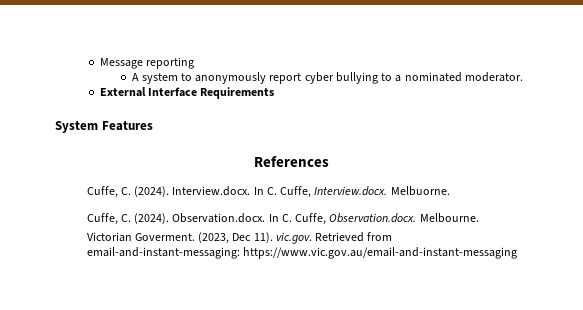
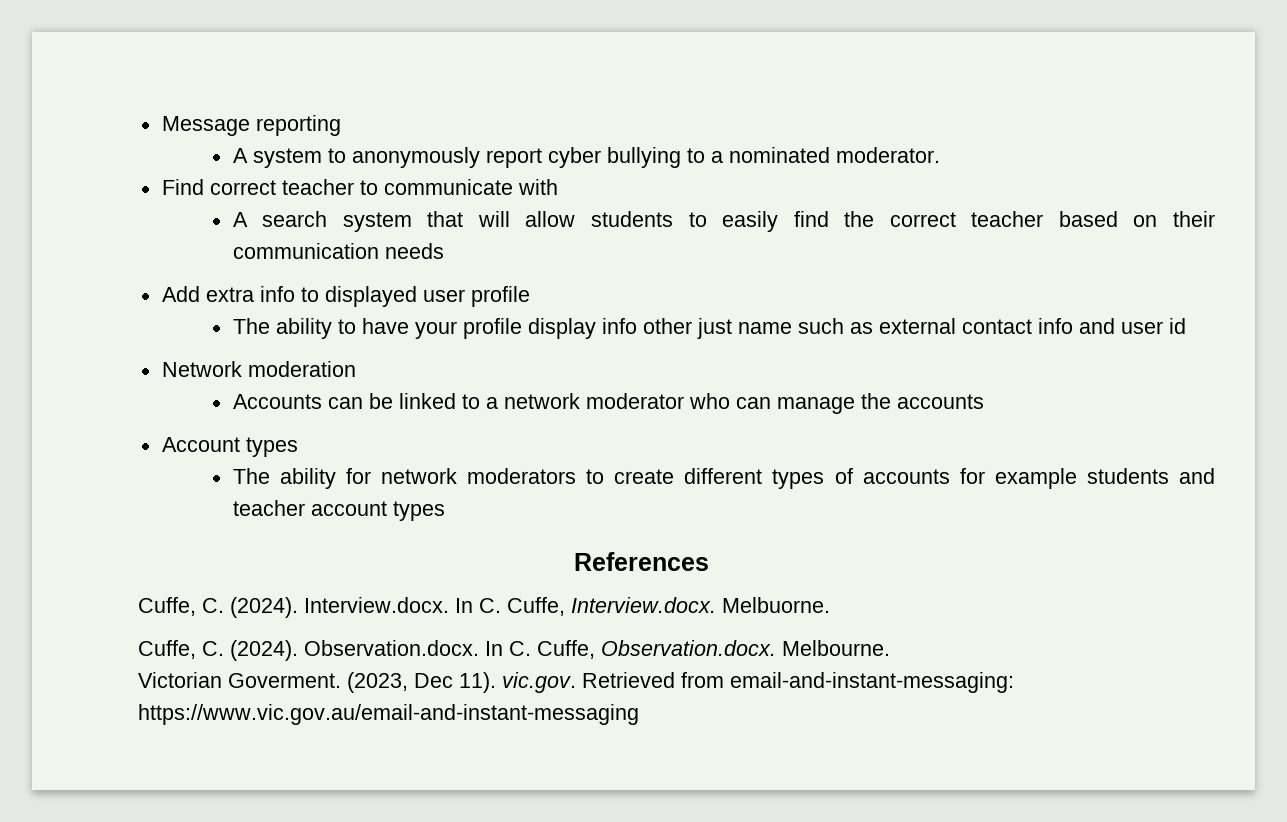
- External Interface Requirements
- System Features
+ Find correct teacher to communicate with
+ A search system that will allow students to easily find the correct teacher based on their communication needs
+ Add extra info to displayed user profile
+ The ability to have your profile display info other just name such as external contact info and user id
+ Network moderation
+ Accounts can be linked to a network moderator who can manage the accounts
+ Account types
+ The ability for network moderators to create different types of accounts for example students and teacher account types

